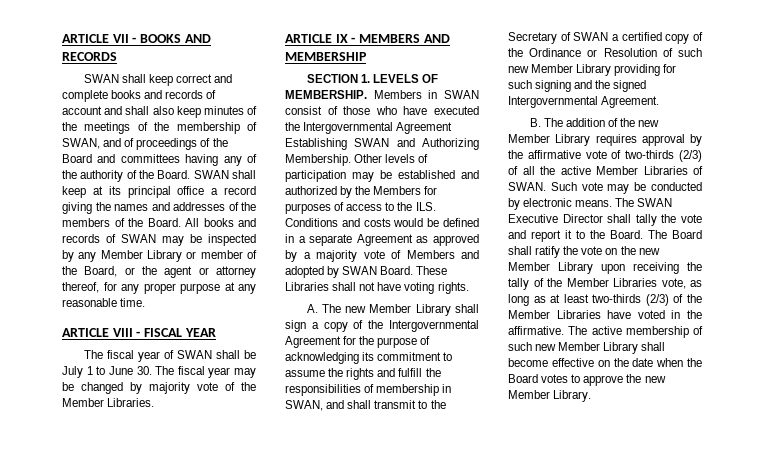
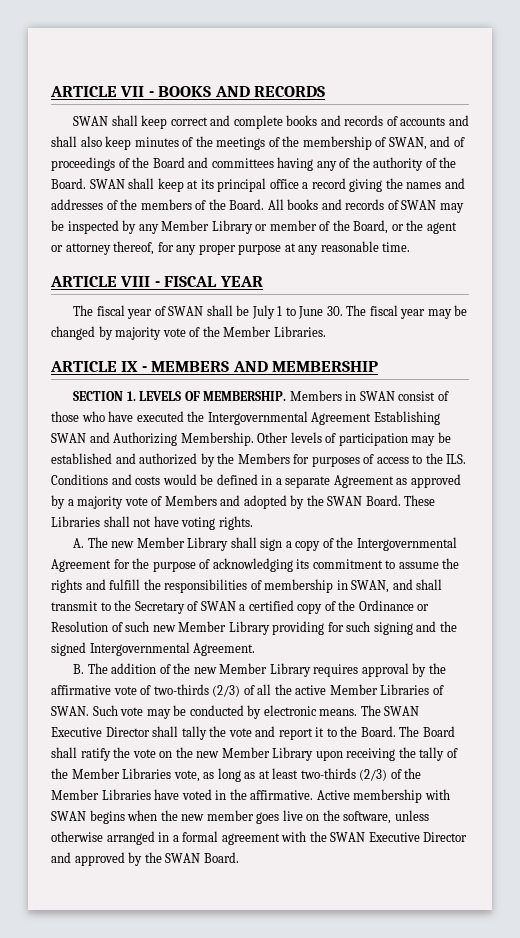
- SWAN shall keep correct and complete books and records of account and shall also keep minutes of the meetings of the membership of SWAN, and of proceedings of the Board and committees having any of the authority of the Board.
+ SWAN shall keep correct and complete books and records of accounts and shall also keep minutes of the meetings of the membership of SWAN, and of proceedings of the Board and committees having any of the authority of the Board.
- Other levels of participation may be established and authorized by the Members for purposes of access to the ILS. Conditions and costs would be defined in a separate Agreement as approved by a majority vote of Members and adopted by SWAN Board.
+ Other levels of participation may be established and authorized by the Members for purposes of access to the ILS. Conditions and costs would be defined in a separate Agreement as approved by a majority vote of Members and adopted by the SWAN Board.
- The active membership of such new Member Library shall become effective on the date when the Board votes to approve the new Member Library.
+ Active membership with SWAN begins when the new member goes live on the software, unless otherwise arranged in a formal agreement with the SWAN Executive Director and approved by the SWAN Board.

